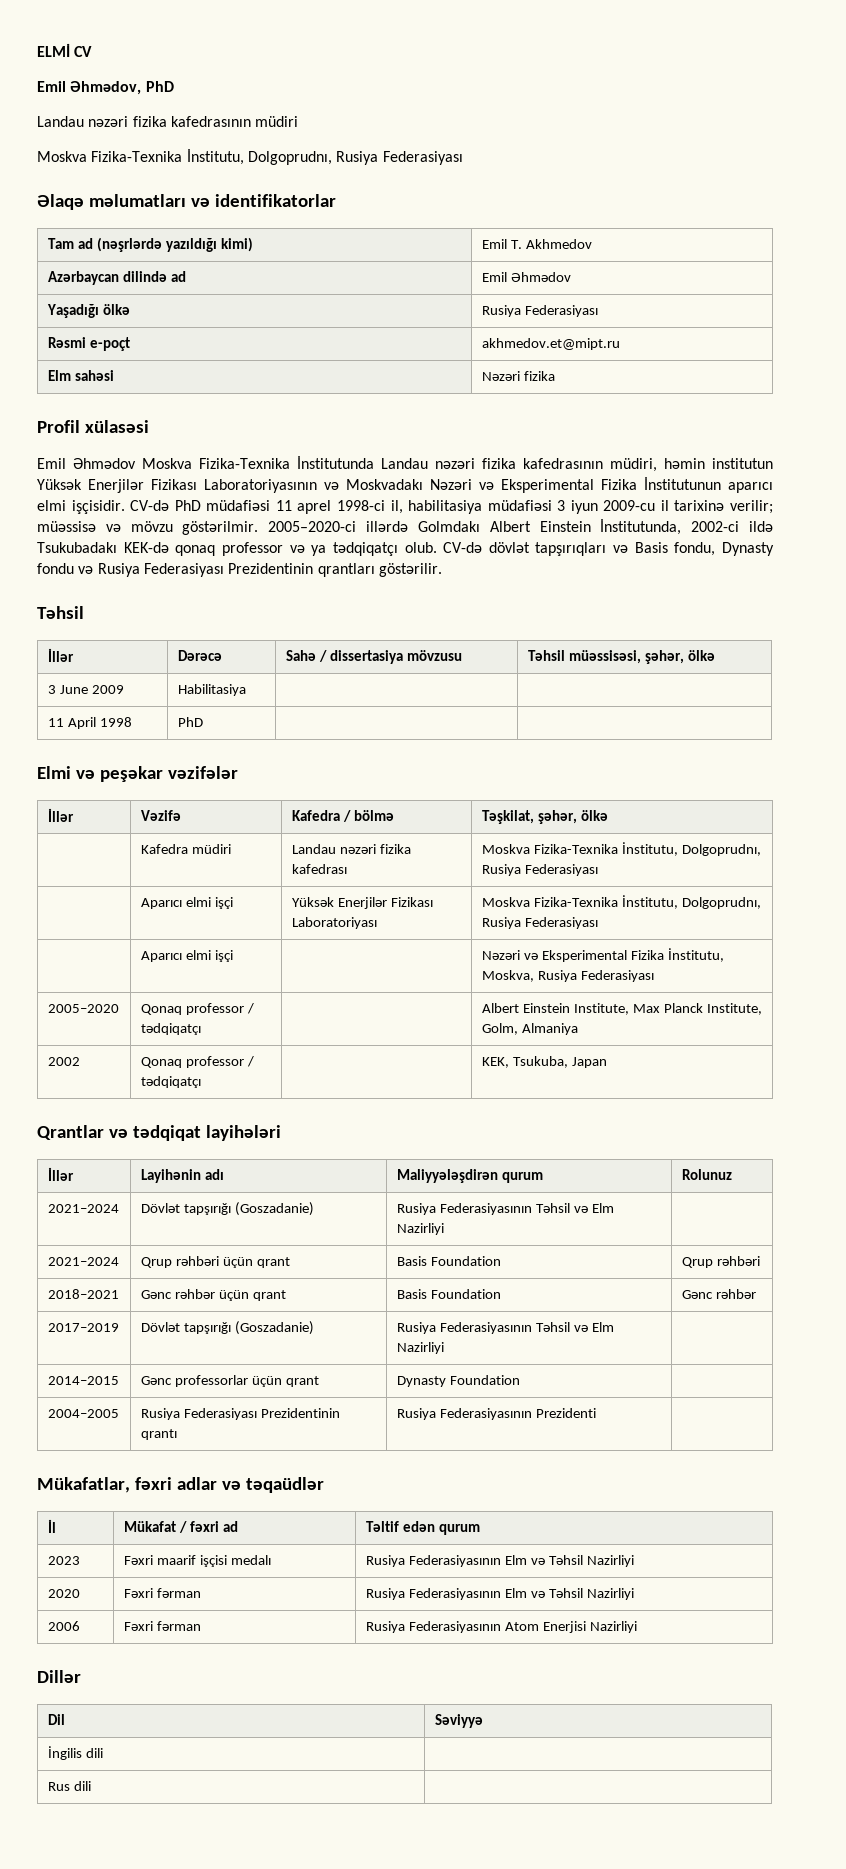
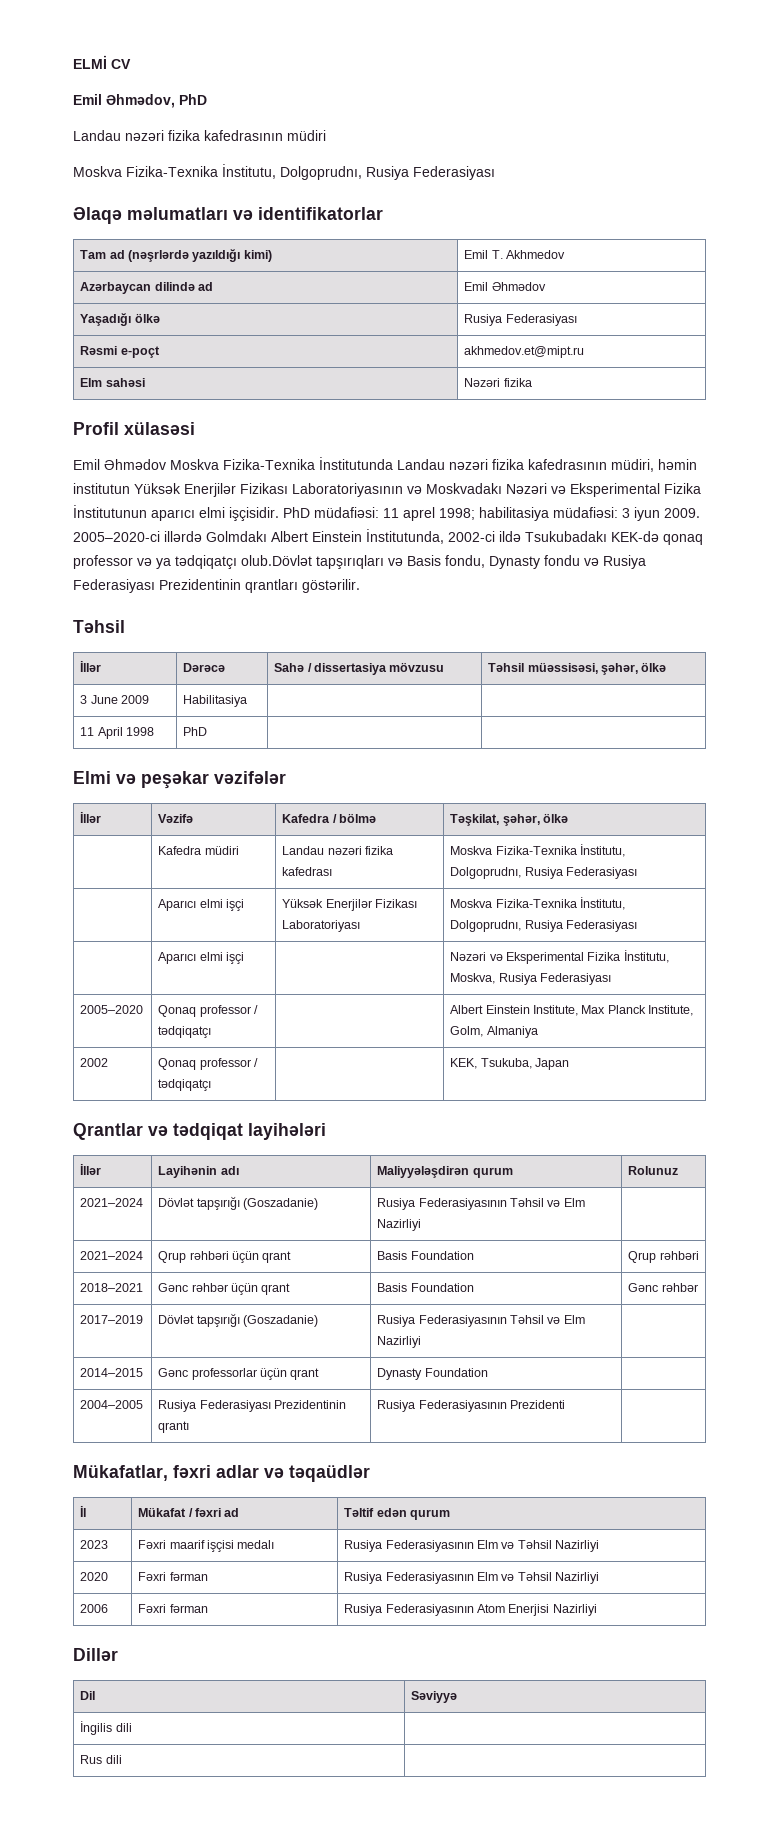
- CV-də PhD müdafiəsi 11 aprel 1998-ci il, habilitasiya müdafiəsi 3 iyun 2009-cu il tarixinə verilir; müəssisə və mövzu göstərilmir.
+ PhD müdafiəsi: 11 aprel 1998; habilitasiya müdafiəsi: 3 iyun 2009.
- 2005–2020-ci illərdə Golmdakı Albert Einstein İnstitutunda, 2002-ci ildə Tsukubadakı KEK-də qonaq professor və ya tədqiqatçı olub. CV-də dövlət tapşırıqları və Basis fondu, Dynasty fondu və Rusiya Federasiyası Prezidentinin qrantları göstərilir.
+ 2005–2020-ci illərdə Golmdakı Albert Einstein İnstitutunda, 2002-ci ildə Tsukubadakı KEK-də qonaq professor və ya tədqiqatçı olub.Dövlət tapşırıqları və Basis fondu, Dynasty fondu və Rusiya Federasiyası Prezidentinin qrantları göstərilir.

